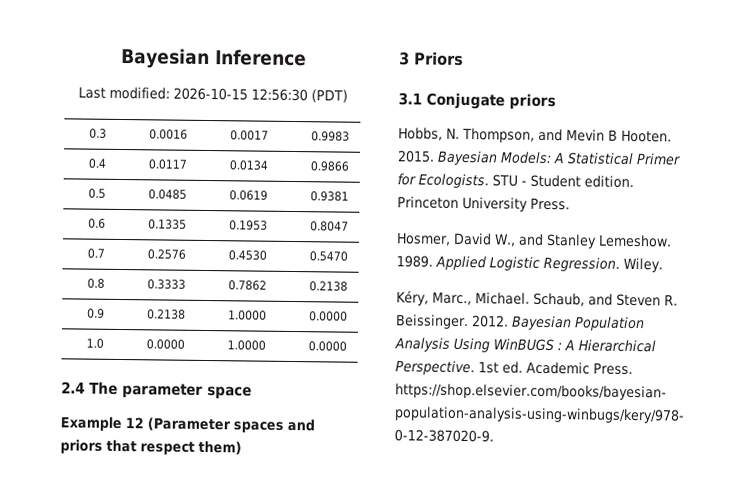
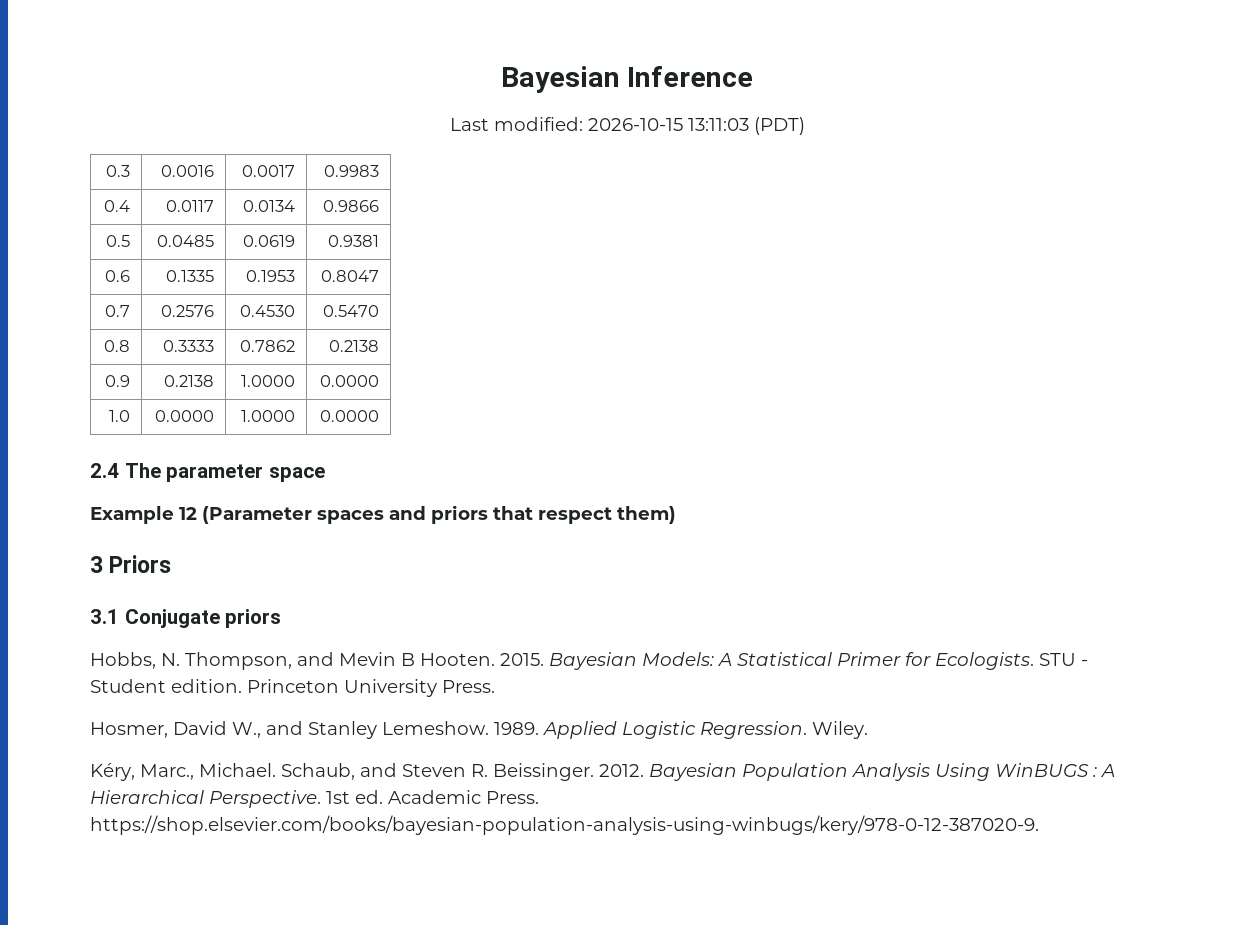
- Last modified: 2026-10-15 12:56:30 (PDT)
+ Last modified: 2026-10-15 13:11:03 (PDT)

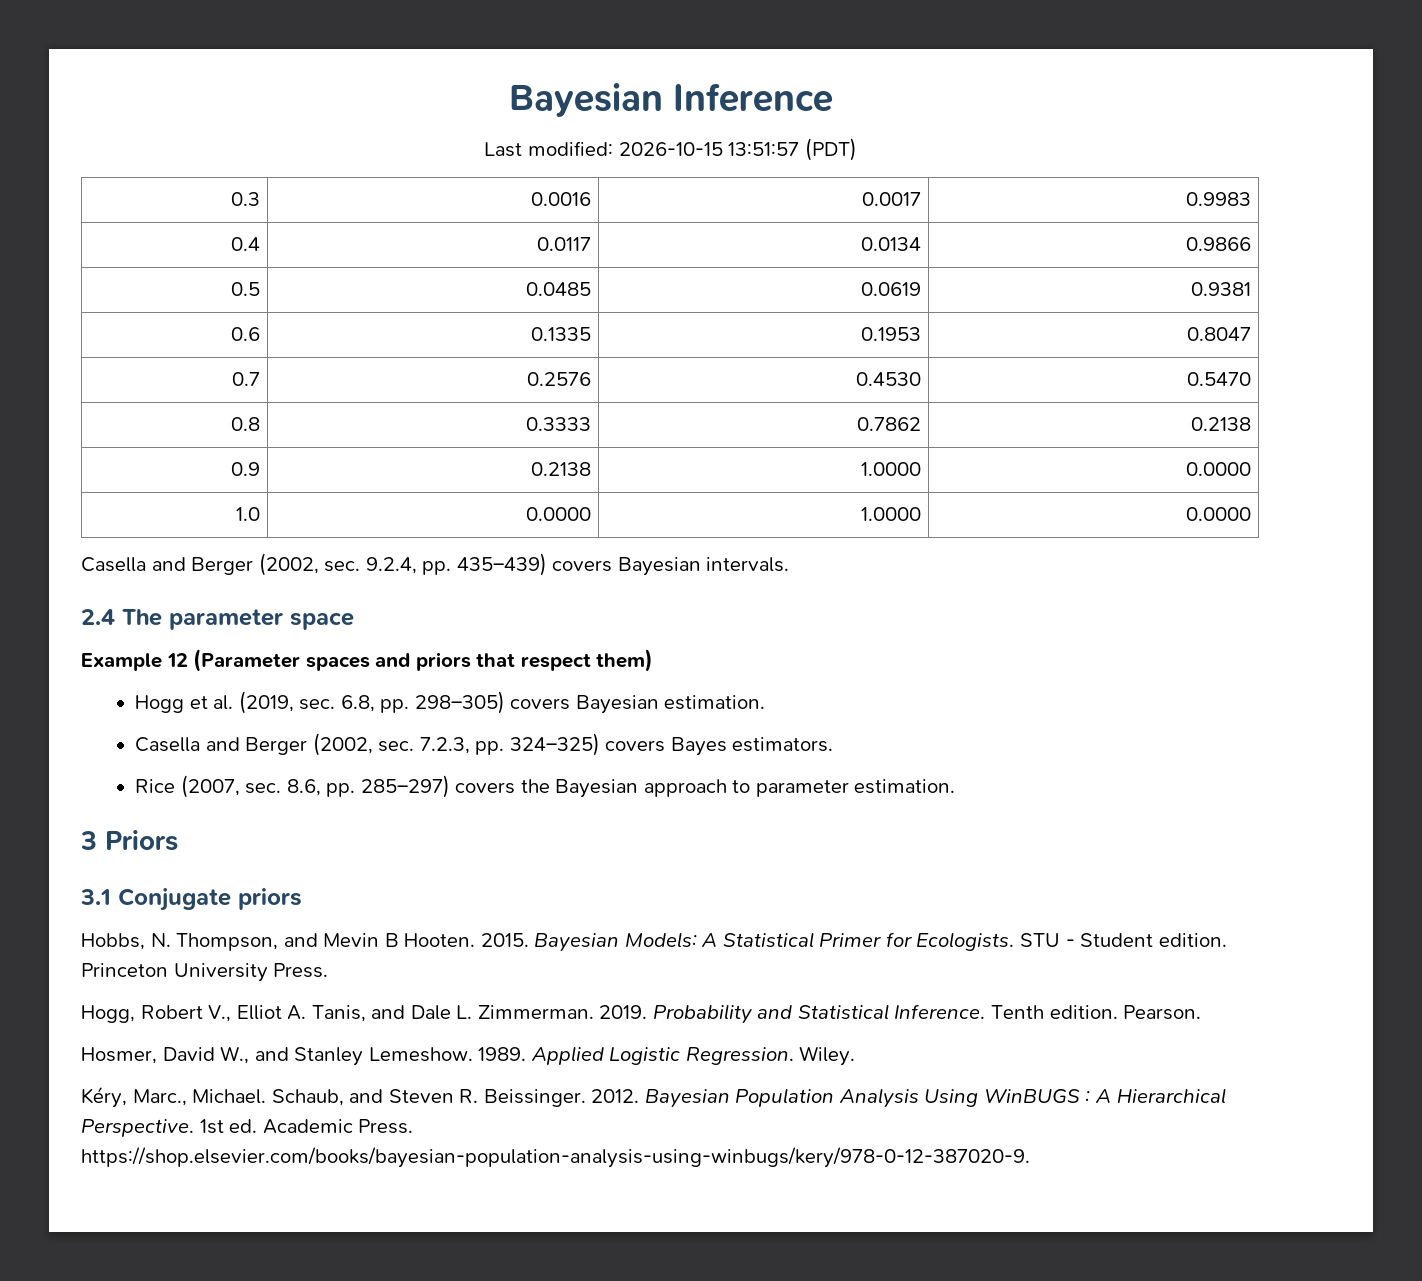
- Last modified: 2026-10-15 13:11:03 (PDT)
+ Last modified: 2026-10-15 13:51:57 (PDT)
+ Casella and Berger (2002, sec. 9.2.4, pp. 435–439) covers Bayesian intervals.
+ Hogg et al. (2019, sec. 6.8, pp. 298–305) covers Bayesian estimation.
+ Casella and Berger (2002, sec. 7.2.3, pp. 324–325) covers Bayes estimators.
+ Rice (2007, sec. 8.6, pp. 285–297) covers the Bayesian approach to parameter estimation.
+ Hogg, Robert V., Elliot A. Tanis, and Dale L. Zimmerman. 2019. Probability and Statistical Inference. Tenth edition. Pearson.

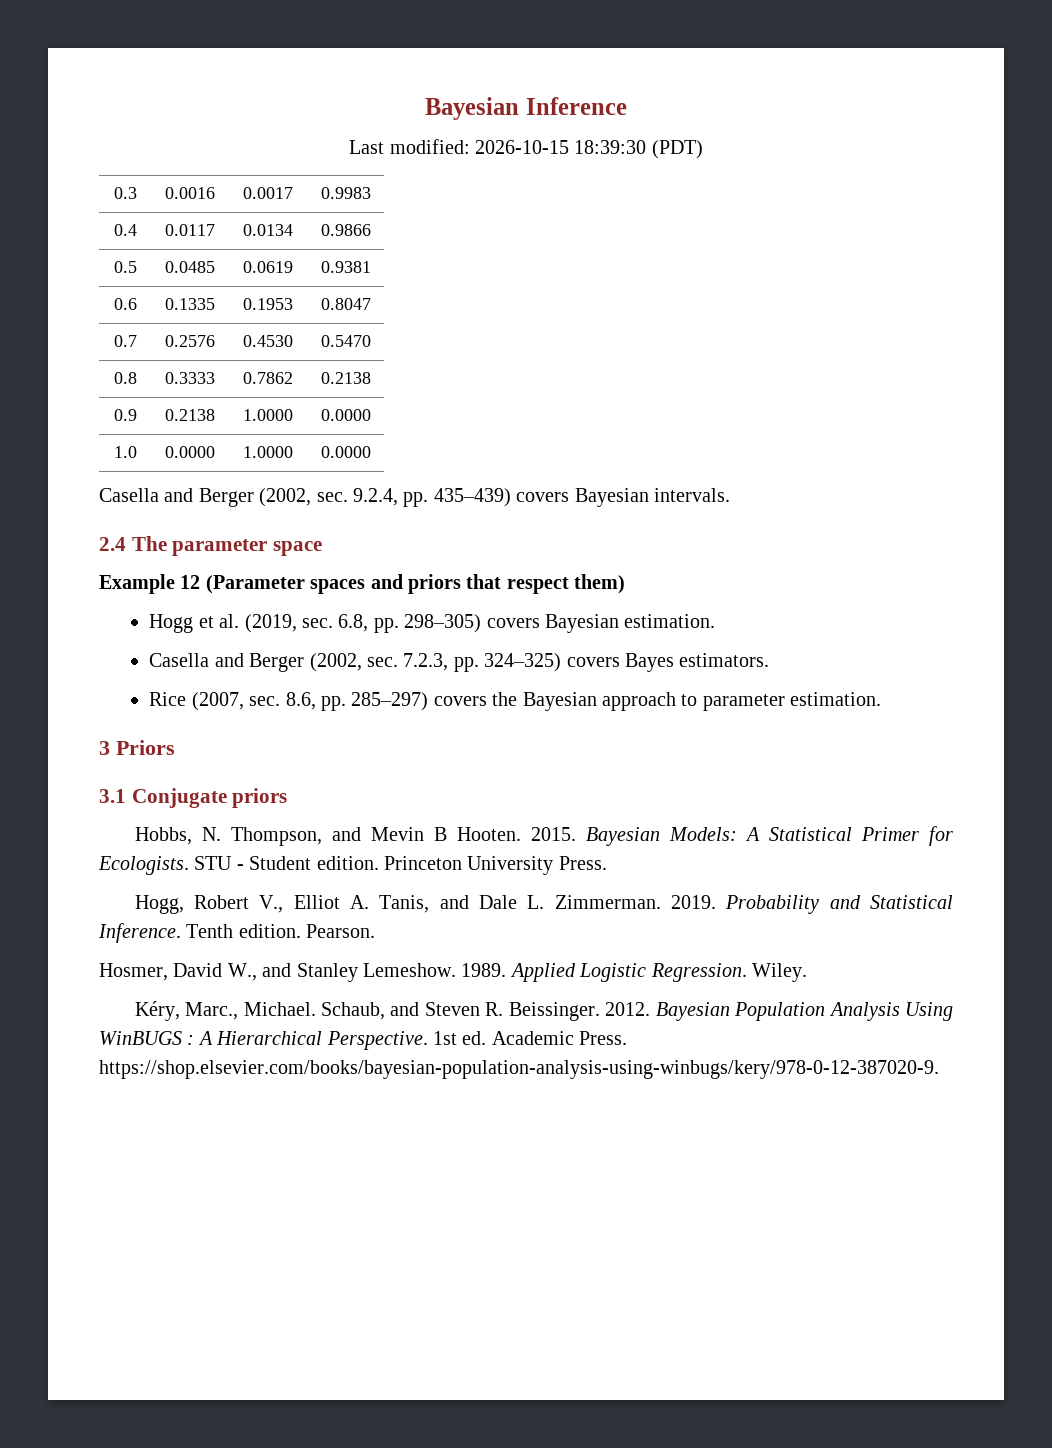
- Last modified: 2026-10-15 13:51:57 (PDT)
+ Last modified: 2026-10-15 18:39:30 (PDT)

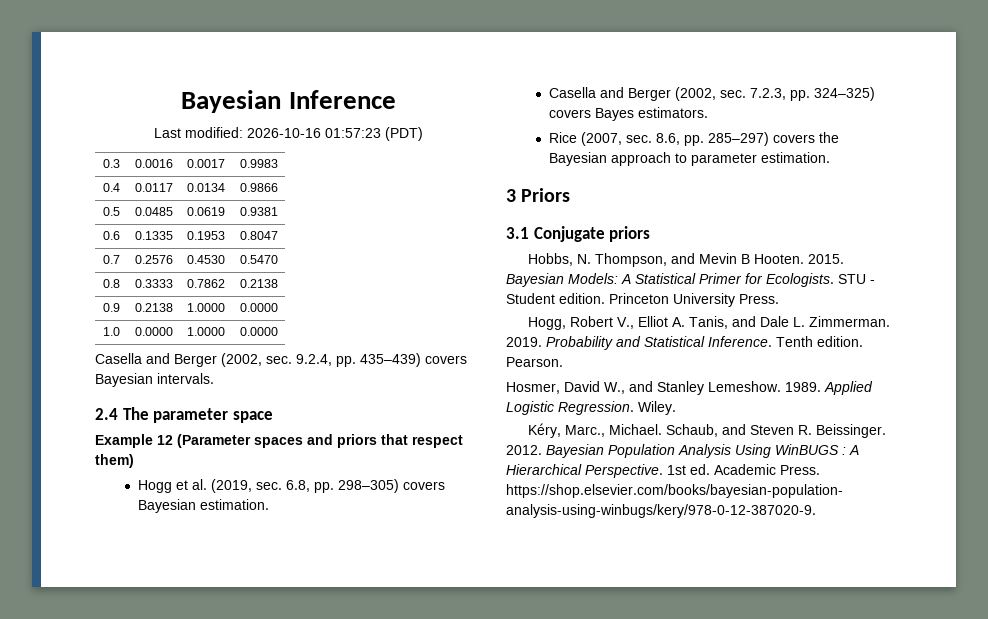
- Last modified: 2026-10-15 18:39:30 (PDT)
+ Last modified: 2026-10-16 01:57:23 (PDT)

